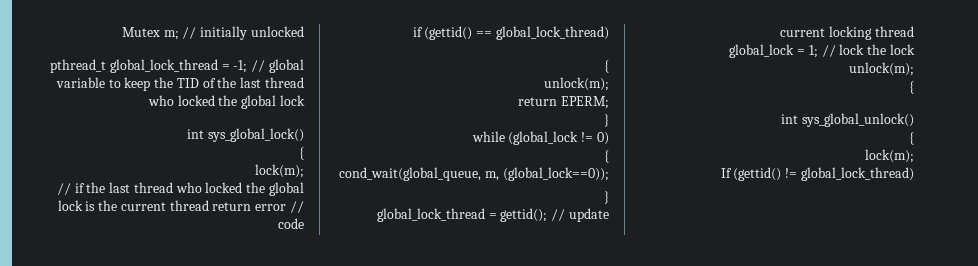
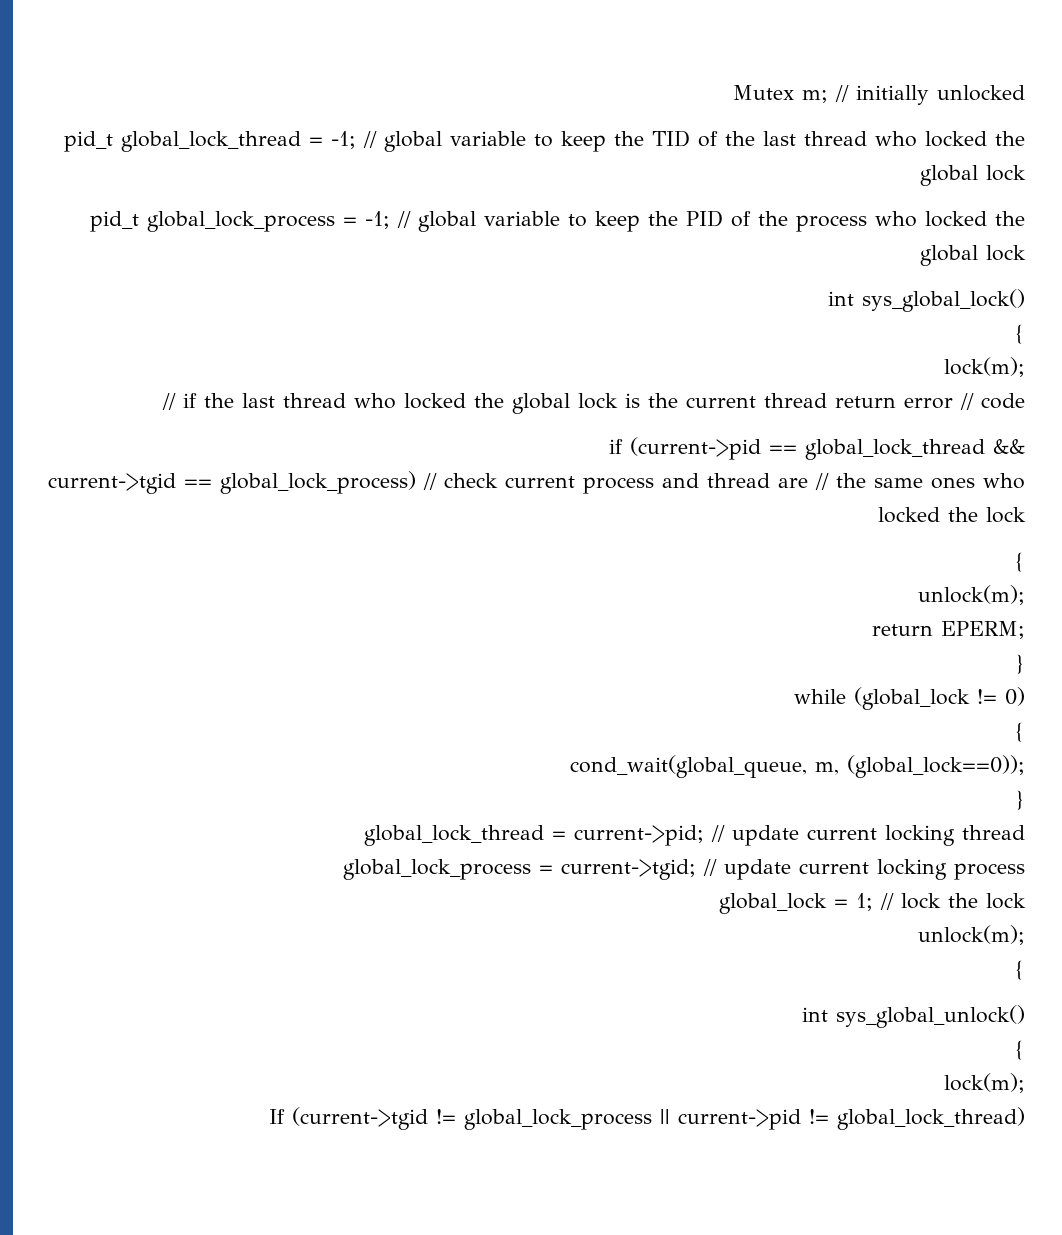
- pthread_t global_lock_thread = -1; // global variable to keep the TID of the last thread who locked the global lock
+ pid_t global_lock_thread = -1; // global variable to keep the TID of the last thread who locked the global lock
+ pid_t global_lock_process = -1; // global variable to keep the PID of the process who locked the global lock
- if (gettid() == global_lock_thread)
+ if (current->pid == global_lock_thread &&
+ current->tgid == global_lock_process) // check current process and thread are // the same ones who locked the lock
- global_lock_thread = gettid(); // update current locking thread
+ global_lock_thread = current->pid; // update current locking thread
+ global_lock_process = current->tgid; // update current locking process
- If (gettid() != global_lock_thread)
+ If (current->tgid != global_lock_process || current->pid != global_lock_thread)

